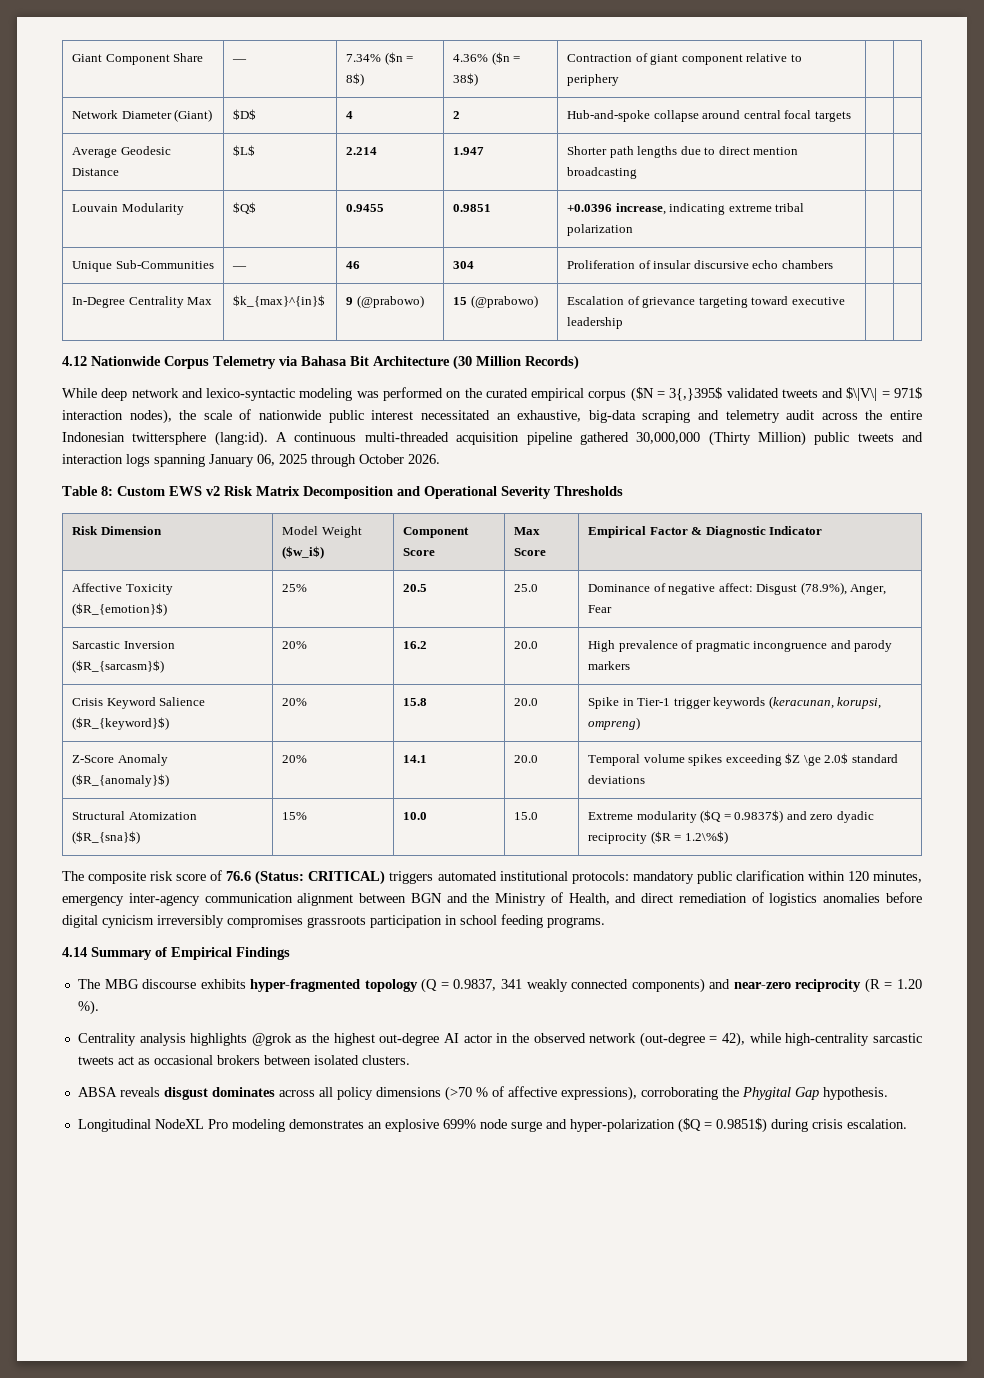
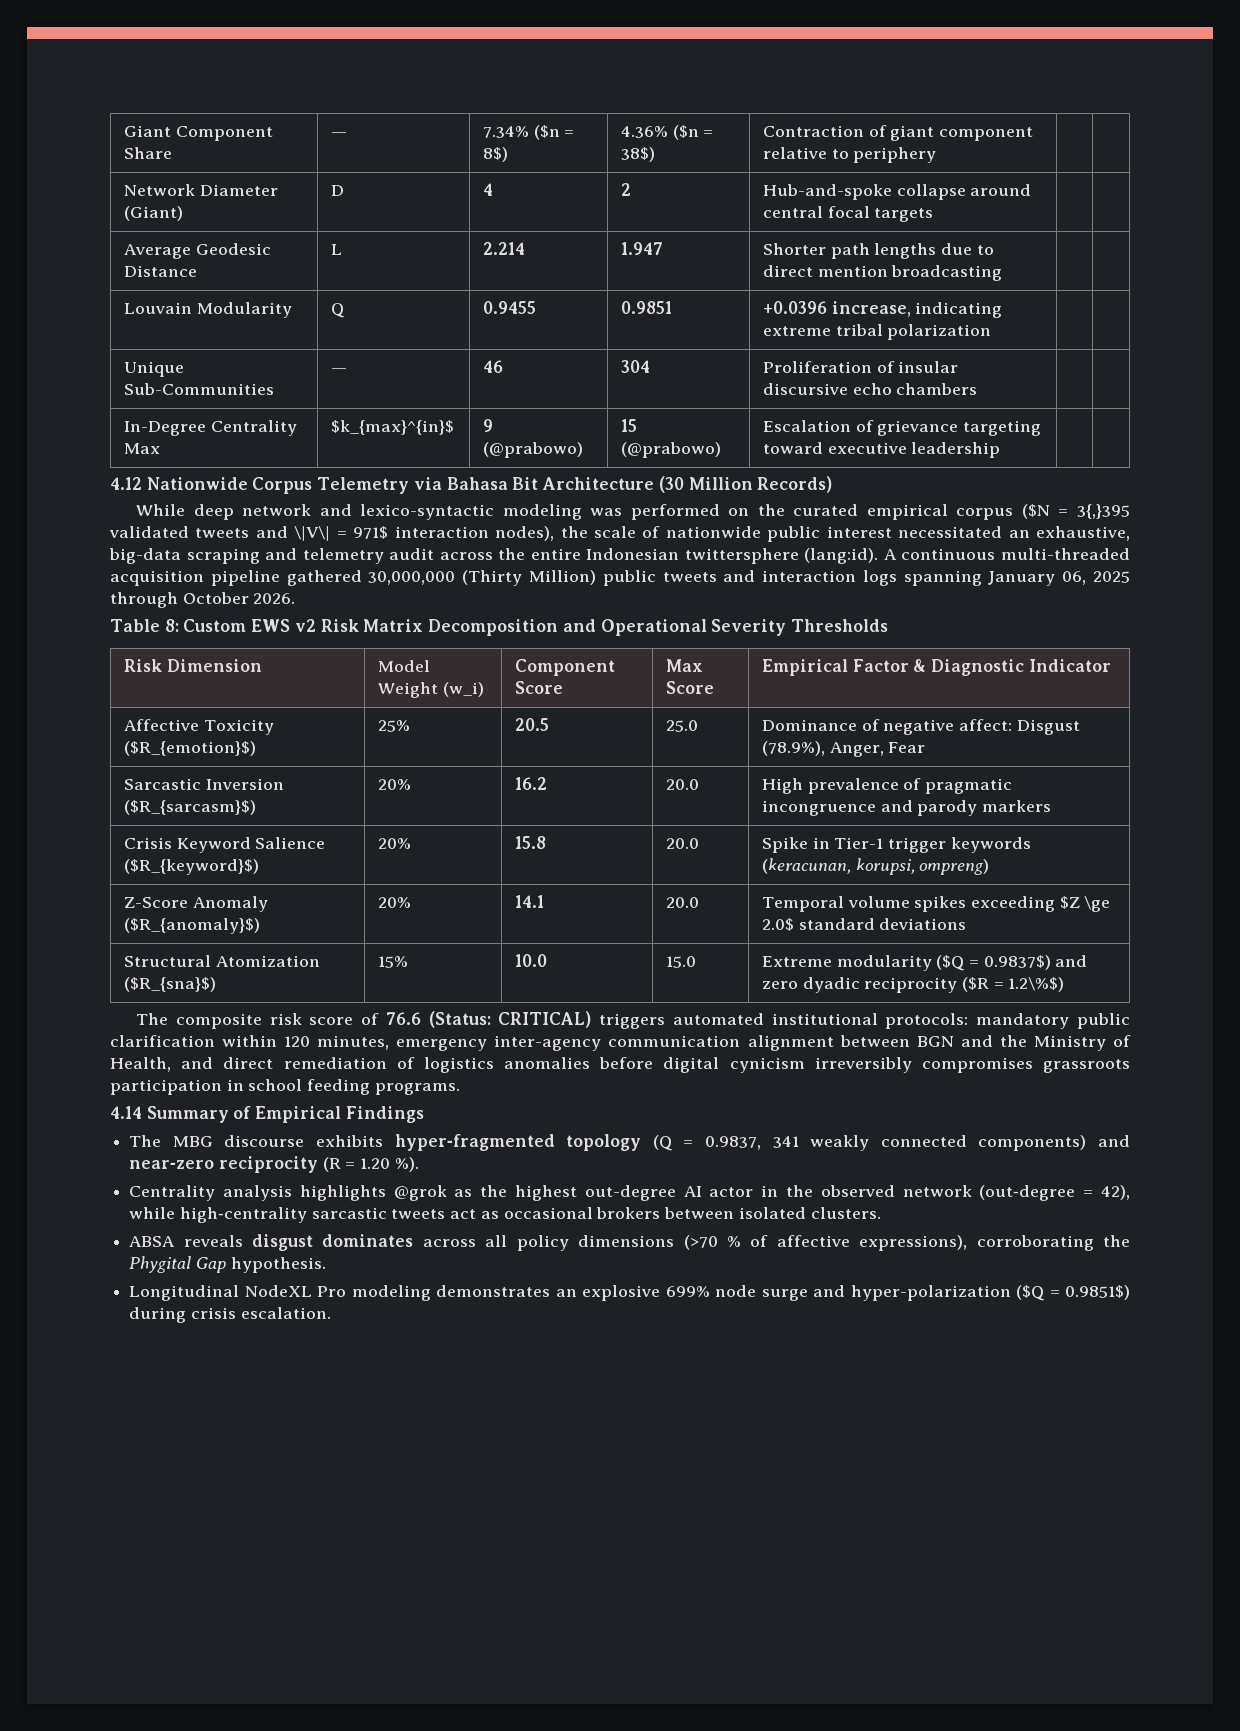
- Network Diameter (Giant) | $D$ | 4 | 2 | Hub-and-spoke collapse around central focal targets | |
+ Network Diameter (Giant) | D | 4 | 2 | Hub-and-spoke collapse around central focal targets | |
- Average Geodesic Distance | $L$ | 2.214 | 1.947 | Shorter path lengths due to direct mention broadcasting | |
+ Average Geodesic Distance | L | 2.214 | 1.947 | Shorter path lengths due to direct mention broadcasting | |
- Louvain Modularity | $Q$ | 0.9455 | 0.9851 | +0.0396 increase, indicating extreme tribal polarization | |
+ Louvain Modularity | Q | 0.9455 | 0.9851 | +0.0396 increase, indicating extreme tribal polarization | |
- While deep network and lexico-syntactic modeling was performed on the curated empirical corpus ($N = 3{,}395$ validated tweets and $\|V\| = 971$ interaction nodes), the scale of nationwide public interest necessitated an exhaustive, big-data scraping and telemetry audit across the entire Indonesian twittersphere (lang:id).
+ While deep network and lexico-syntactic modeling was performed on the curated empirical corpus ($N = 3{,}395 validated tweets and \|V\| = 971$ interaction nodes), the scale of nationwide public interest necessitated an exhaustive, big-data scraping and telemetry audit across the entire Indonesian twittersphere (lang:id).
- Risk Dimension | Model Weight ($w_i$) | Component Score | Max Score | Empirical Factor & Diagnostic Indicator
+ Risk Dimension | Model Weight (w_i) | Component Score | Max Score | Empirical Factor & Diagnostic Indicator

